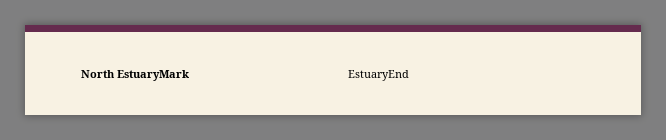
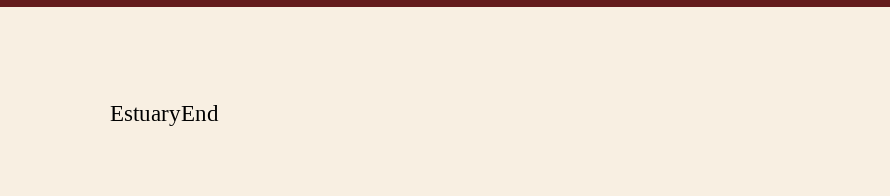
- North EstuaryMark

